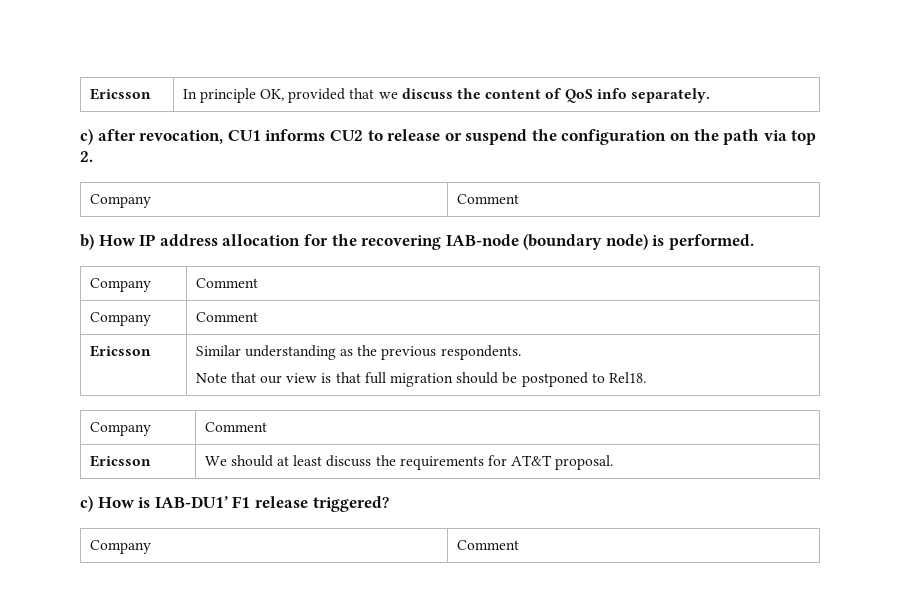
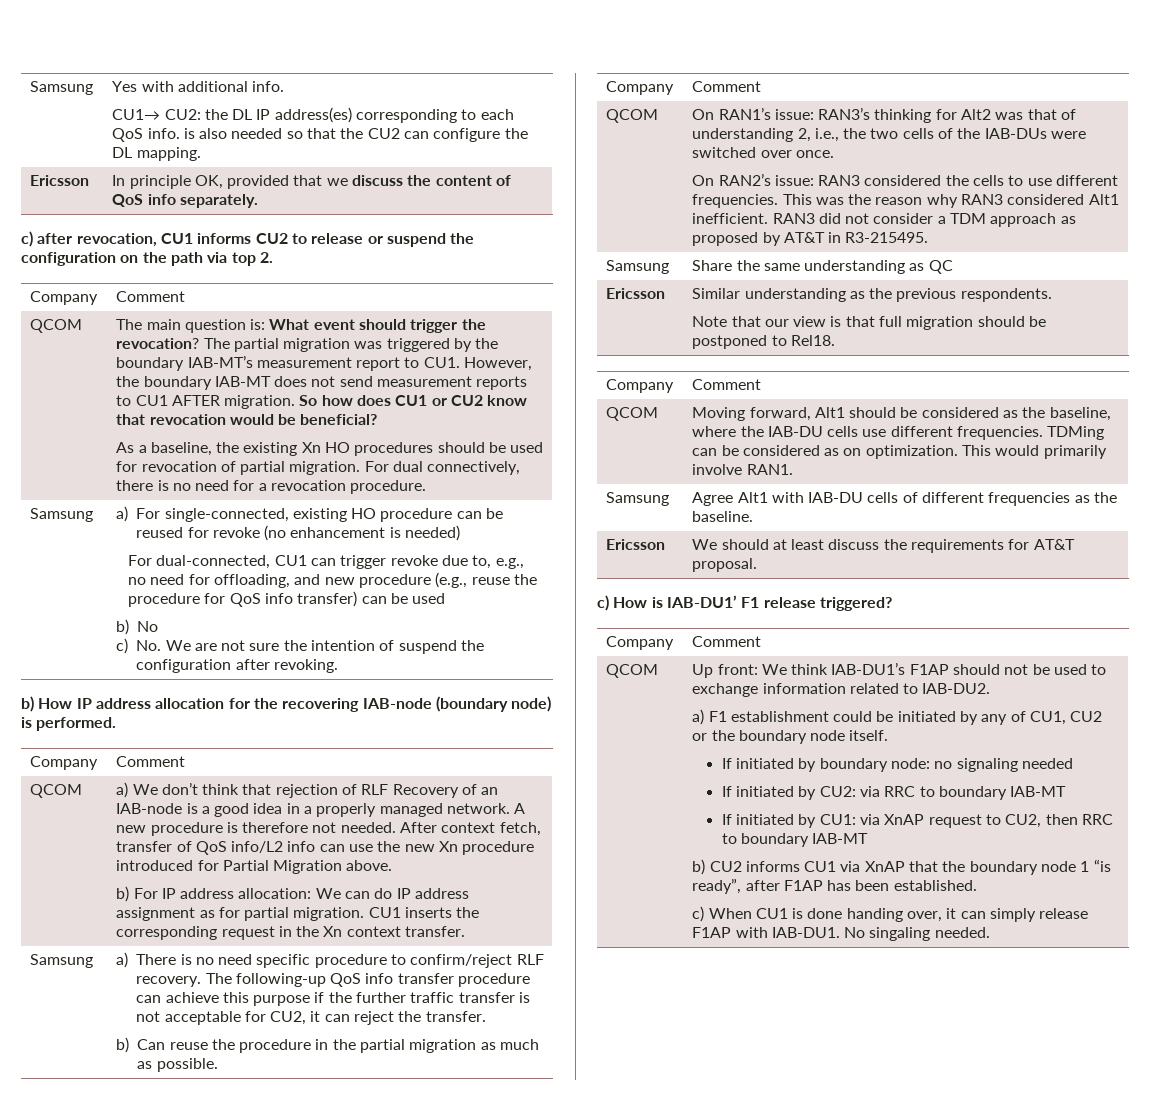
+ Samsung | Yes with additional info.
+ CU1→ CU2: the DL IP address(es) corresponding to each QoS info. is also needed so that the CU2 can configure the DL mapping.
+ QCOM | The main question is: What event should trigger the revocation? The partial migration was triggered by the boundary IAB-MT’s measurement report to CU1. However, the boundary IAB-MT does not send measurement reports to CU1 AFTER migration. So how does CU1 or CU2 know that revocation would be beneficial?
+ As a baseline, the existing Xn HO procedures should be used for revocation of partial migration. For dual connectively, there is no need for a revocation procedure.
+ Samsung | a) For single-connected, existing HO procedure can be reused for revoke (no enhancement is needed)
+ For dual-connected, CU1 can trigger revoke due to, e.g., no need for offloading, and new procedure (e.g., reuse the procedure for QoS info transfer) can be used
+ b) No
+ c) No. We are not sure the intention of suspend the configuration after revoking.
  b) How IP address allocation for the recovering IAB-node (boundary node) is performed.
  Company | Comment
+ QCOM | a) We don’t think that rejection of RLF Recovery of an IAB-node is a good idea in a properly managed network. A new procedure is therefore not needed. After context fetch, transfer of QoS info/L2 info can use the new Xn procedure introduced for Partial Migration above.
+ b) For IP address allocation: We can do IP address assignment as for partial migration. CU1 inserts the corresponding request in the Xn context transfer.
+ Samsung | a) There is no need specific procedure to confirm/reject RLF recovery. The following-up QoS info transfer procedure can achieve this purpose if the further traffic transfer is not acceptable for CU2, it can reject the transfer.
+ b) Can reuse the procedure in the partial migration as much as possible.
  Company | Comment
+ QCOM | On RAN1’s issue: RAN3’s thinking for Alt2 was that of understanding 2, i.e., the two cells of the IAB-DUs were switched over once.
+ On RAN2’s issue: RAN3 considered the cells to use different frequencies. This was the reason why RAN3 considered Alt1 inefficient. RAN3 did not consider a TDM approach as proposed by AT&T in R3-215495.
+ Samsung | Share the same understanding as QC
+ QCOM | Moving forward, Alt1 should be considered as the baseline, where the IAB-DU cells use different frequencies. TDMing can be considered as on optimization. This would primarily involve RAN1.
+ Samsung | Agree Alt1 with IAB-DU cells of different frequencies as the baseline.
+ QCOM | Up front: We think IAB-DU1’s F1AP should not be used to exchange information related to IAB-DU2.
+ a) F1 establishment could be initiated by any of CU1, CU2 or the boundary node itself.
+ If initiated by boundary node: no signaling needed
+ If initiated by CU2: via RRC to boundary IAB-MT
+ If initiated by CU1: via XnAP request to CU2, then RRC to boundary IAB-MT
+ b) CU2 informs CU1 via XnAP that the boundary node 1 “is ready”, after F1AP has been established.
+ c) When CU1 is done handing over, it can simply release F1AP with IAB-DU1. No singaling needed.

